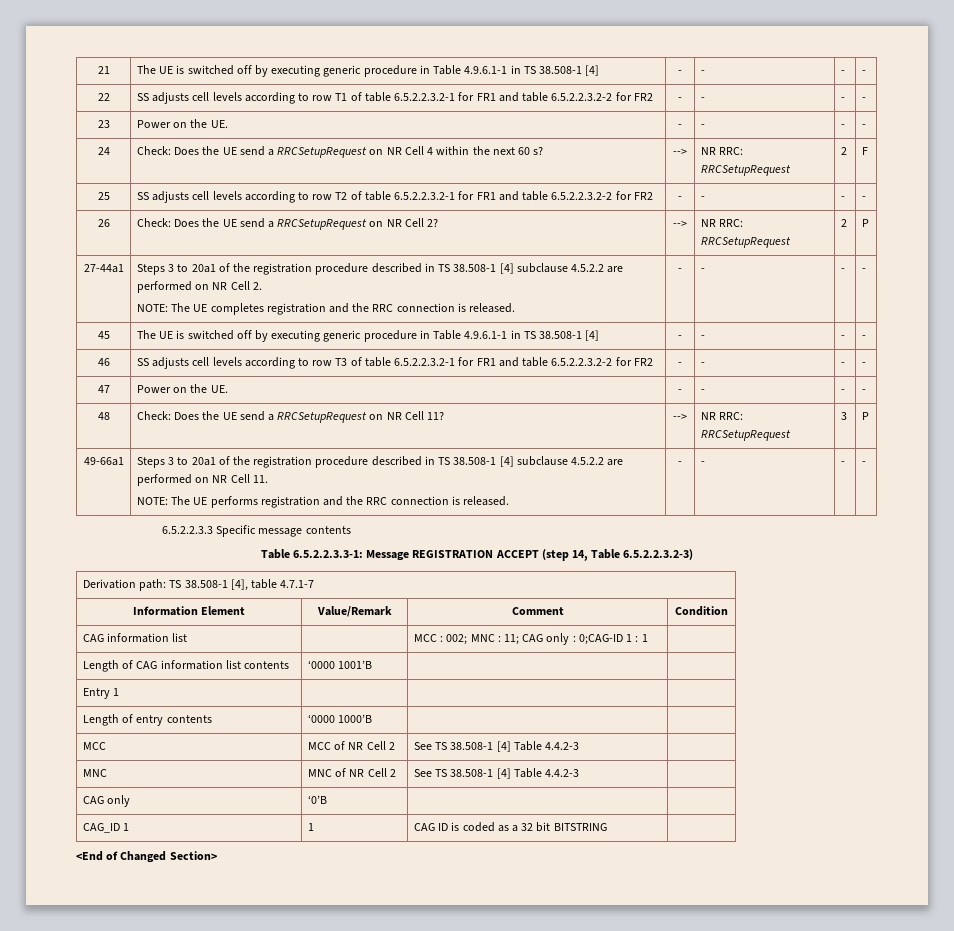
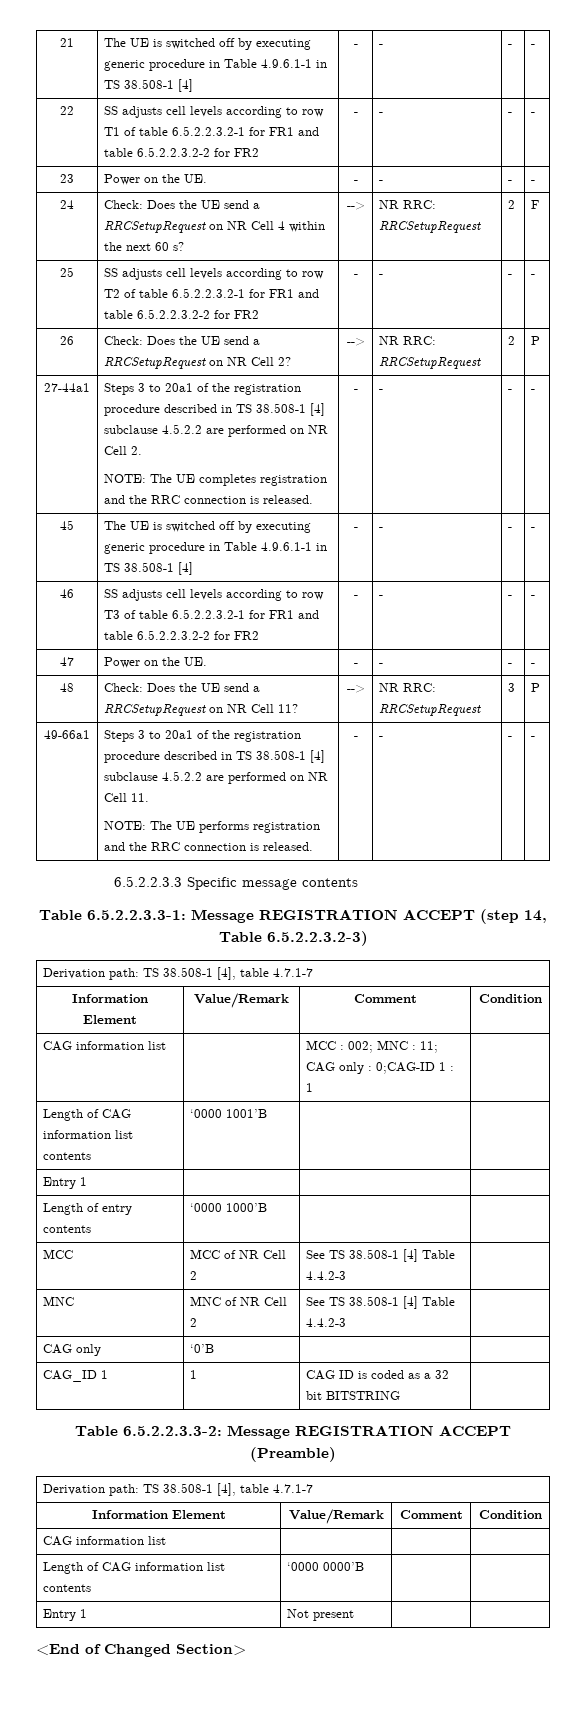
+ Table 6.5.2.2.3.3-2: Message REGISTRATION ACCEPT (Preamble)
+ Derivation path: TS 38.508-1 [4], table 4.7.1-7
+ Information Element | Value/Remark | Comment | Condition
+ CAG information list | | |
+ Length of CAG information list contents | ‘0000 0000’B | |
+ Entry 1 | Not present | |

